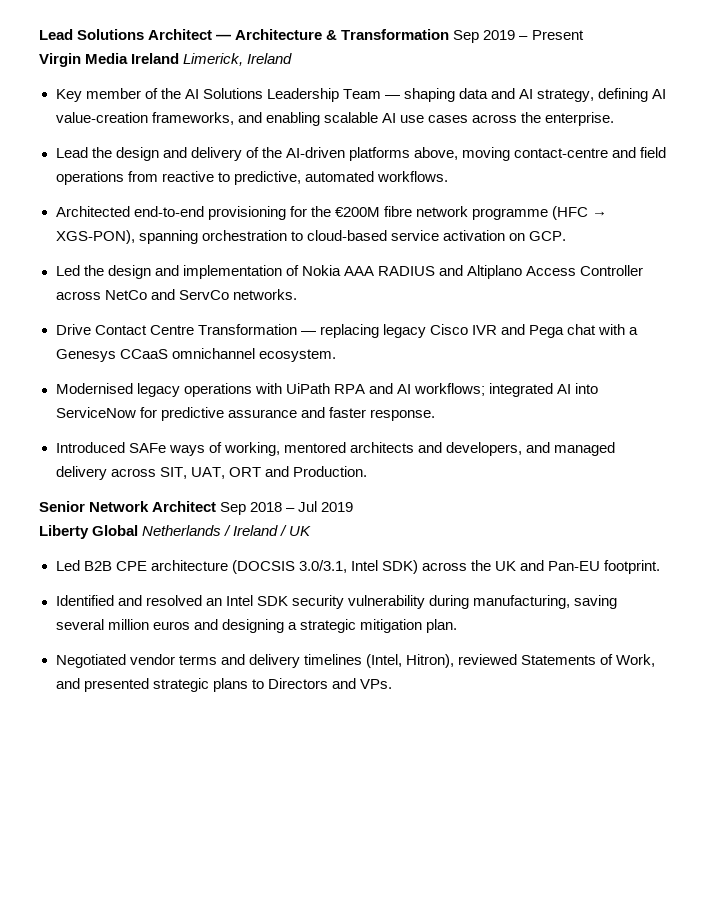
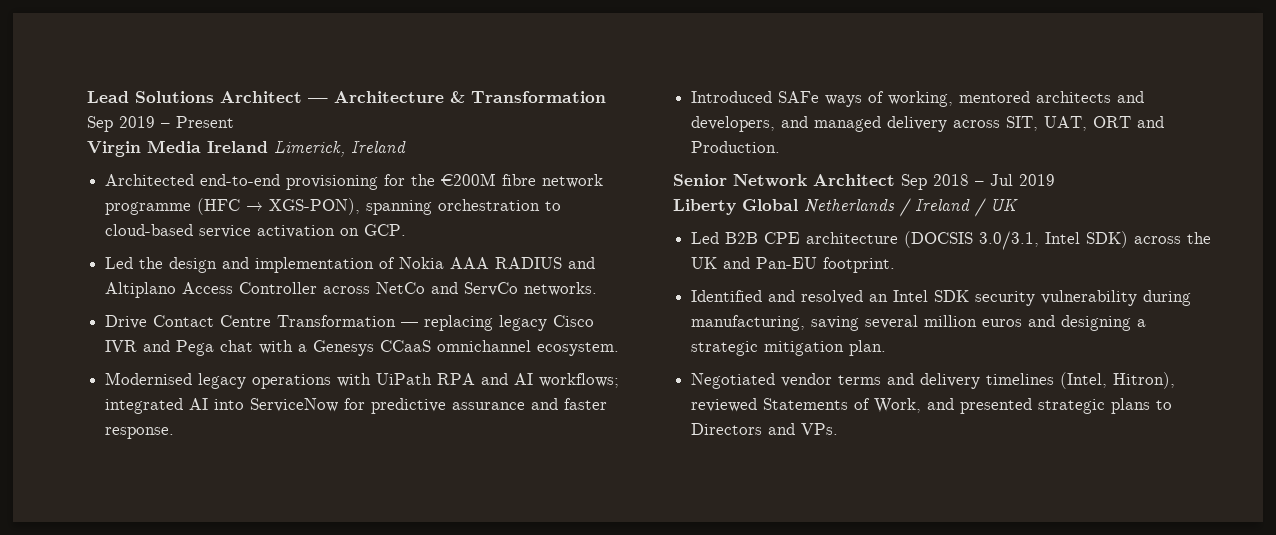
- Key member of the AI Solutions Leadership Team — shaping data and AI strategy, defining AI value-creation frameworks, and enabling scalable AI use cases across the enterprise.
- Lead the design and delivery of the AI-driven platforms above, moving contact-centre and field operations from reactive to predictive, automated workflows.

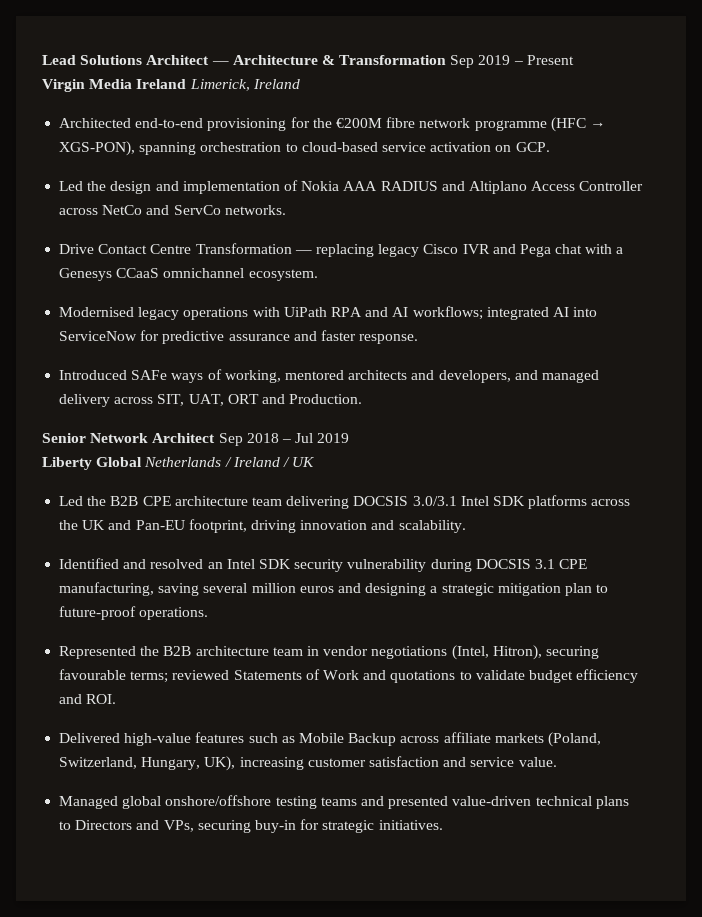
- Led B2B CPE architecture (DOCSIS 3.0/3.1, Intel SDK) across the UK and Pan-EU footprint.
+ Led the B2B CPE architecture team delivering DOCSIS 3.0/3.1 Intel SDK platforms across the UK and Pan-EU footprint, driving innovation and scalability.
- Identified and resolved an Intel SDK security vulnerability during manufacturing, saving several million euros and designing a strategic mitigation plan.
- Negotiated vendor terms and delivery timelines (Intel, Hitron), reviewed Statements of Work, and presented strategic plans to Directors and VPs.
+ Identified and resolved an Intel SDK security vulnerability during DOCSIS 3.1 CPE manufacturing, saving several million euros and designing a strategic mitigation plan to future-proof operations.
+ Represented the B2B architecture team in vendor negotiations (Intel, Hitron), securing favourable terms; reviewed Statements of Work and quotations to validate budget efficiency and ROI.
+ Delivered high-value features such as Mobile Backup across affiliate markets (Poland, Switzerland, Hungary, UK), increasing customer satisfaction and service value.
+ Managed global onshore/offshore testing teams and presented value-driven technical plans to Directors and VPs, securing buy-in for strategic initiatives.

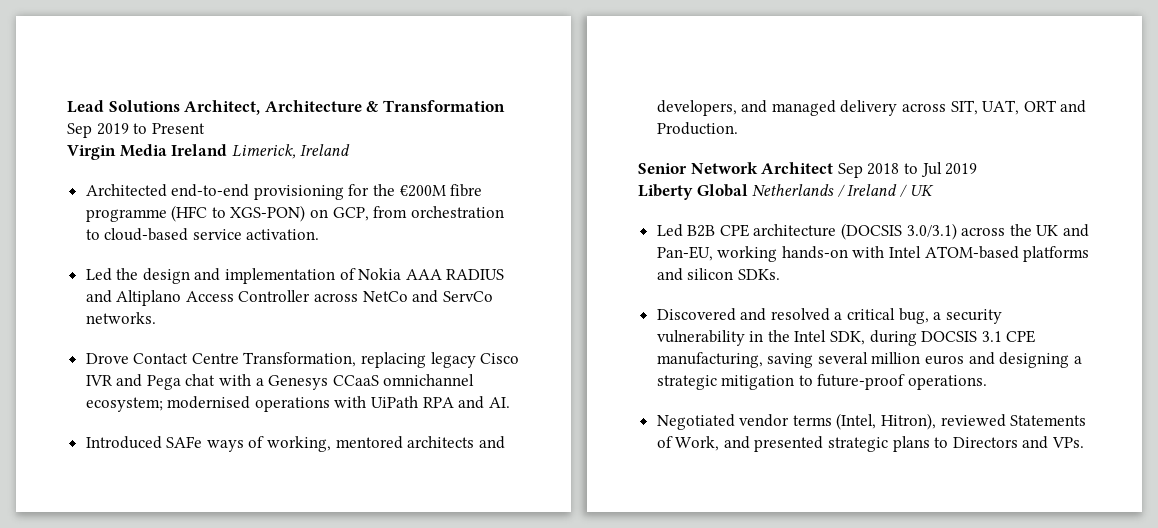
- Lead Solutions Architect — Architecture & Transformation Sep 2019 – Present
+ Lead Solutions Architect, Architecture & Transformation Sep 2019 to Present
- Architected end-to-end provisioning for the €200M fibre network programme (HFC → XGS-PON), spanning orchestration to cloud-based service activation on GCP.
+ Architected end-to-end provisioning for the €200M fibre programme (HFC to XGS-PON) on GCP, from orchestration to cloud-based service activation.
- Drive Contact Centre Transformation — replacing legacy Cisco IVR and Pega chat with a Genesys CCaaS omnichannel ecosystem.
- Modernised legacy operations with UiPath RPA and AI workflows; integrated AI into ServiceNow for predictive assurance and faster response.
+ Drove Contact Centre Transformation, replacing legacy Cisco IVR and Pega chat with a Genesys CCaaS omnichannel ecosystem; modernised operations with UiPath RPA and AI.
- Senior Network Architect Sep 2018 – Jul 2019
+ Senior Network Architect Sep 2018 to Jul 2019
- Led the B2B CPE architecture team delivering DOCSIS 3.0/3.1 Intel SDK platforms across the UK and Pan-EU footprint, driving innovation and scalability.
- Identified and resolved an Intel SDK security vulnerability during DOCSIS 3.1 CPE manufacturing, saving several million euros and designing a strategic mitigation plan to future-proof operations.
+ Led B2B CPE architecture (DOCSIS 3.0/3.1) across the UK and Pan-EU, working hands-on with Intel ATOM-based platforms and silicon SDKs.
+ Discovered and resolved a critical bug, a security vulnerability in the Intel SDK, during DOCSIS 3.1 CPE manufacturing, saving several million euros and designing a strategic mitigation to future-proof operations.
- Represented the B2B architecture team in vendor negotiations (Intel, Hitron), securing favourable terms; reviewed Statements of Work and quotations to validate budget efficiency and ROI.
- Delivered high-value features such as Mobile Backup across affiliate markets (Poland, Switzerland, Hungary, UK), increasing customer satisfaction and service value.
- Managed global onshore/offshore testing teams and presented value-driven technical plans to Directors and VPs, securing buy-in for strategic initiatives.
+ Negotiated vendor terms (Intel, Hitron), reviewed Statements of Work, and presented strategic plans to Directors and VPs.

